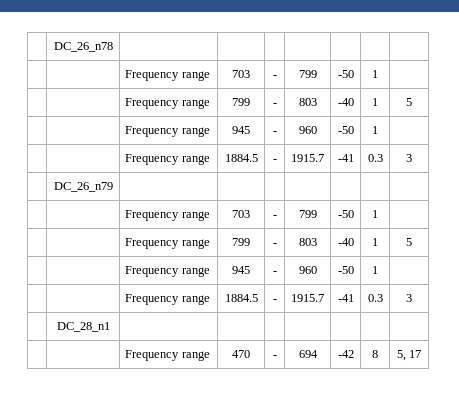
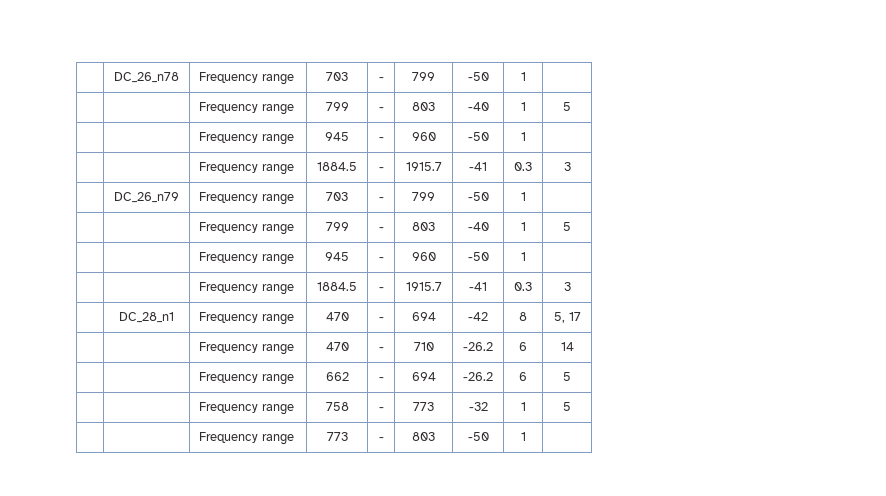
- | DC_26_n78 | | | | | | |
- | | Frequency range | 703 | - | 799 | -50 | 1 |
+ | DC_26_n78 | Frequency range | 703 | - | 799 | -50 | 1 |
- | DC_26_n79 | | | | | | |
- | | Frequency range | 703 | - | 799 | -50 | 1 |
+ | DC_26_n79 | Frequency range | 703 | - | 799 | -50 | 1 |
- | DC_28_n1 | | | | | | |
- | | Frequency range | 470 | - | 694 | -42 | 8 | 5, 17
+ | DC_28_n1 | Frequency range | 470 | - | 694 | -42 | 8 | 5, 17
+ | | Frequency range | 470 | - | 710 | -26.2 | 6 | 14
+ | | Frequency range | 662 | - | 694 | -26.2 | 6 | 5
+ | | Frequency range | 758 | - | 773 | -32 | 1 | 5
+ | | Frequency range | 773 | - | 803 | -50 | 1 |

